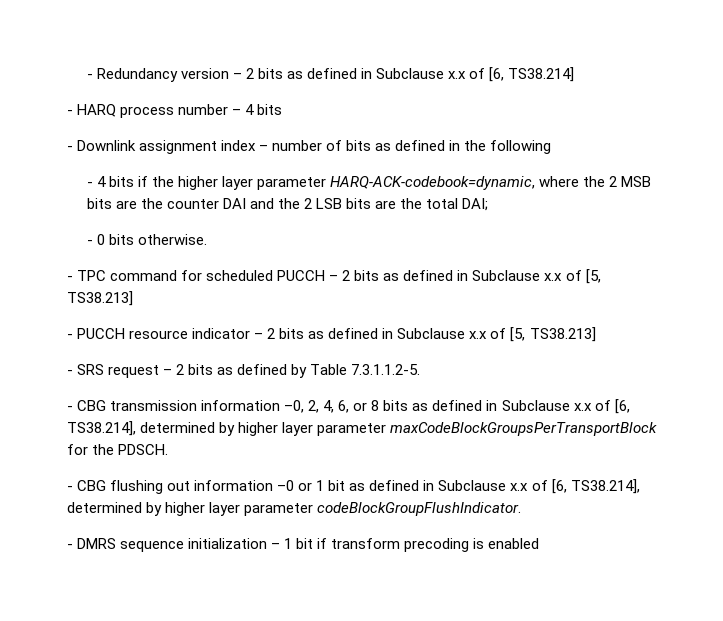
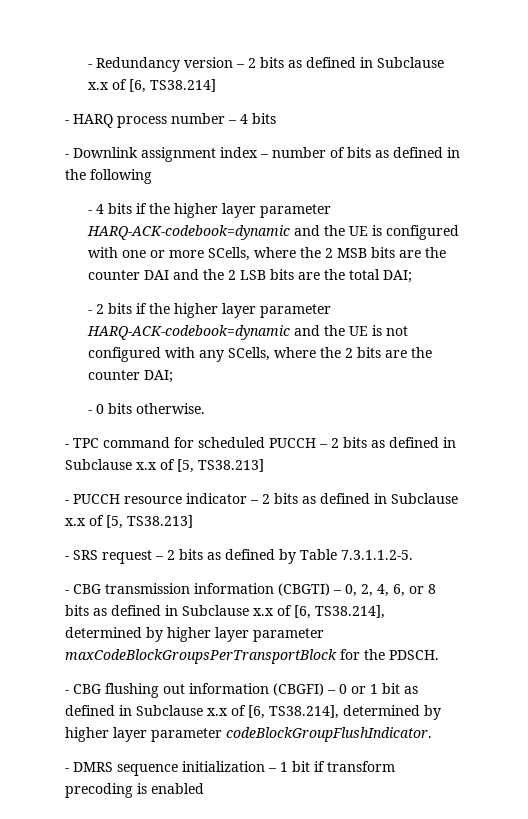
- - 4 bits if the higher layer parameter HARQ-ACK-codebook=dynamic, where the 2 MSB bits are the counter DAI and the 2 LSB bits are the total DAI;
+ - 4 bits if the higher layer parameter HARQ-ACK-codebook=dynamic and the UE is configured with one or more SCells, where the 2 MSB bits are the counter DAI and the 2 LSB bits are the total DAI;
+ - 2 bits if the higher layer parameter HARQ-ACK-codebook=dynamic and the UE is not configured with any SCells, where the 2 bits are the counter DAI;
- - CBG transmission information –0, 2, 4, 6, or 8 bits as defined in Subclause x.x of [6, TS38.214], determined by higher layer parameter maxCodeBlockGroupsPerTransportBlock for the PDSCH.
+ - CBG transmission information (CBGTI) – 0, 2, 4, 6, or 8 bits as defined in Subclause x.x of [6, TS38.214], determined by higher layer parameter maxCodeBlockGroupsPerTransportBlock for the PDSCH.
- - CBG flushing out information –0 or 1 bit as defined in Subclause x.x of [6, TS38.214], determined by higher layer parameter codeBlockGroupFlushIndicator.
+ - CBG flushing out information (CBGFI) – 0 or 1 bit as defined in Subclause x.x of [6, TS38.214], determined by higher layer parameter codeBlockGroupFlushIndicator.

